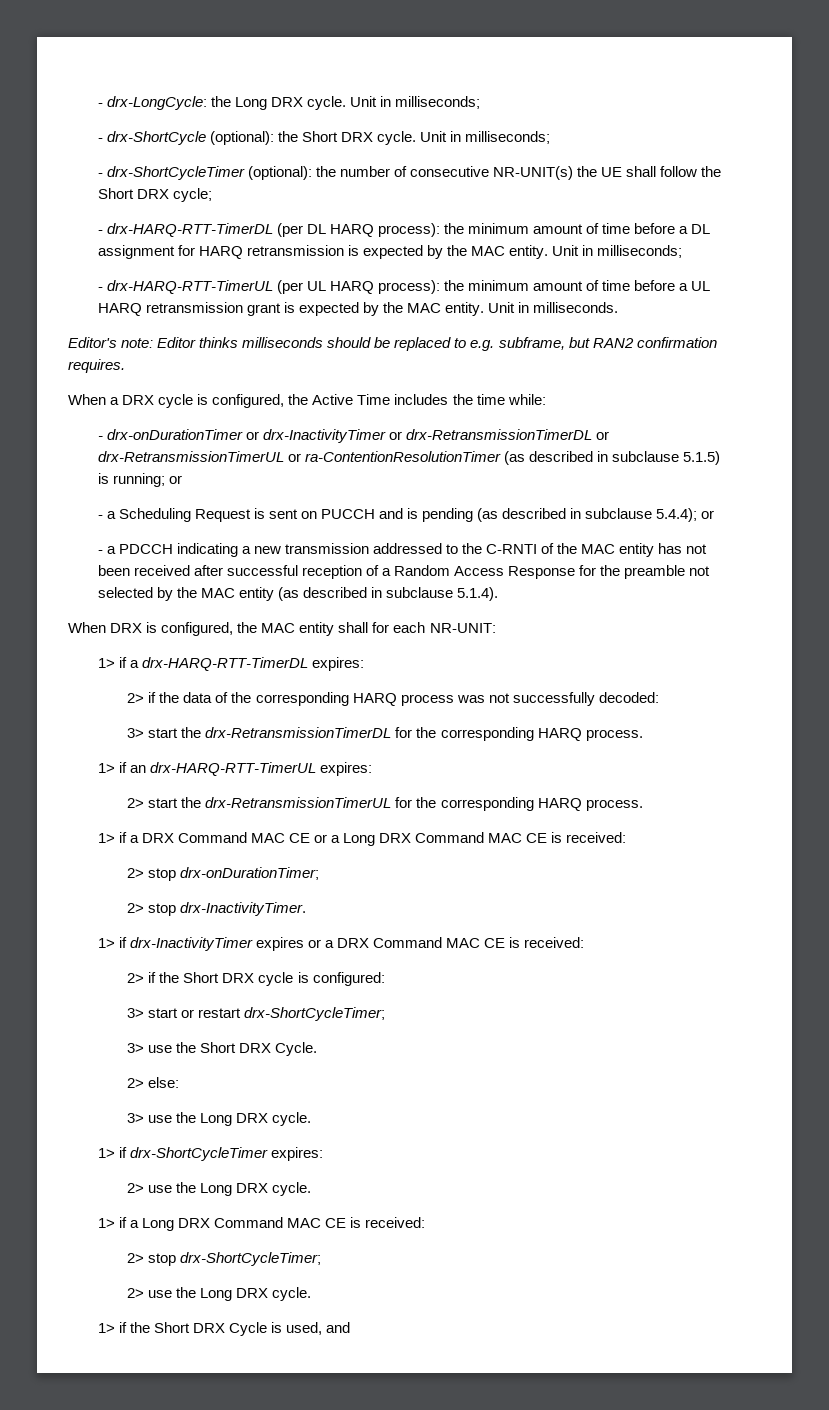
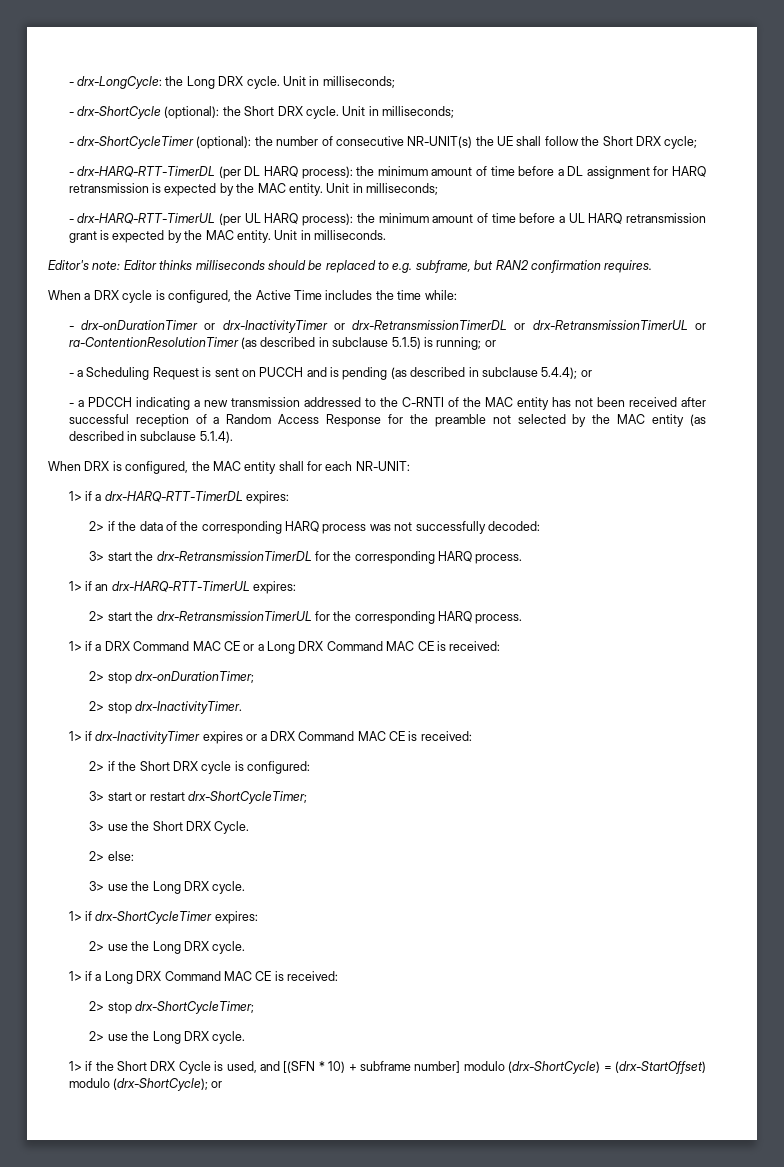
- 1> if the Short DRX Cycle is used, and
+ 1> if the Short DRX Cycle is used, and [(SFN * 10) + subframe number] modulo (drx-ShortCycle) = (drx-StartOffset) modulo (drx-ShortCycle); or

